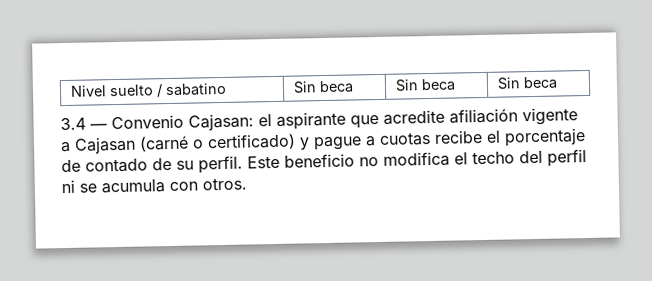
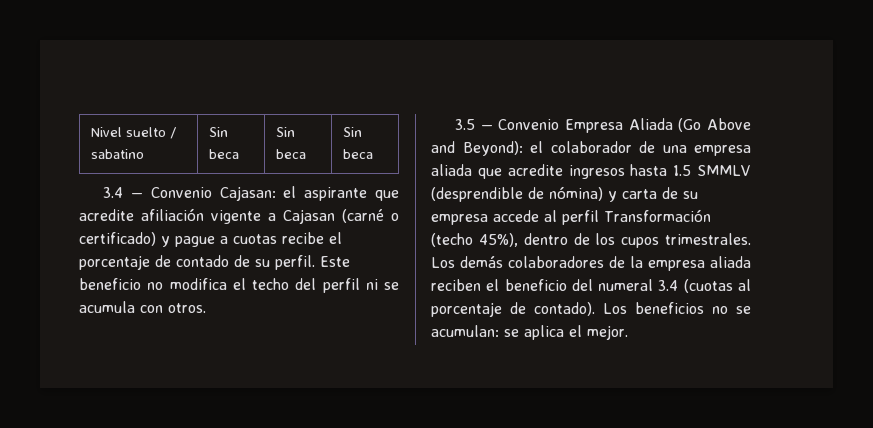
+ 3.5 — Convenio Empresa Aliada (Go Above and Beyond): el colaborador de una empresa aliada que acredite ingresos hasta 1.5 SMMLV (desprendible de nómina) y carta de su empresa accede al perfil Transformación (techo 45%), dentro de los cupos trimestrales. Los demás colaboradores de la empresa aliada reciben el beneficio del numeral 3.4 (cuotas al porcentaje de contado). Los beneficios no se acumulan: se aplica el mejor.

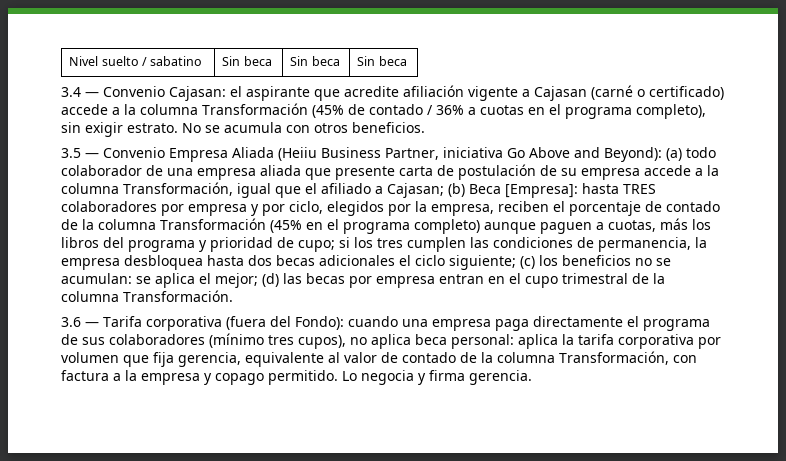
- 3.4 — Convenio Cajasan: el aspirante que acredite afiliación vigente a Cajasan (carné o certificado) y pague a cuotas recibe el porcentaje de contado de su perfil. Este beneficio no modifica el techo del perfil ni se acumula con otros.
+ 3.4 — Convenio Cajasan: el aspirante que acredite afiliación vigente a Cajasan (carné o certificado) accede a la columna Transformación (45% de contado / 36% a cuotas en el programa completo), sin exigir estrato. No se acumula con otros beneficios.
- 3.5 — Convenio Empresa Aliada (Go Above and Beyond): el colaborador de una empresa aliada que acredite ingresos hasta 1.5 SMMLV (desprendible de nómina) y carta de su empresa accede al perfil Transformación (techo 45%), dentro de los cupos trimestrales. Los demás colaboradores de la empresa aliada reciben el beneficio del numeral 3.4 (cuotas al porcentaje de contado). Los beneficios no se acumulan: se aplica el mejor.
+ 3.5 — Convenio Empresa Aliada (Heiiu Business Partner, iniciativa Go Above and Beyond): (a) todo colaborador de una empresa aliada que presente carta de postulación de su empresa accede a la columna Transformación, igual que el afiliado a Cajasan; (b) Beca [Empresa]: hasta TRES colaboradores por empresa y por ciclo, elegidos por la empresa, reciben el porcentaje de contado de la columna Transformación (45% en el programa completo) aunque paguen a cuotas, más los libros del programa y prioridad de cupo; si los tres cumplen las condiciones de permanencia, la empresa desbloquea hasta dos becas adicionales el ciclo siguiente; (c) los beneficios no se acumulan: se aplica el mejor; (d) las becas por empresa entran en el cupo trimestral de la columna Transformación.
+ 3.6 — Tarifa corporativa (fuera del Fondo): cuando una empresa paga directamente el programa de sus colaboradores (mínimo tres cupos), no aplica beca personal: aplica la tarifa corporativa por volumen que fija gerencia, equivalente al valor de contado de la columna Transformación, con factura a la empresa y copago permitido. Lo negocia y firma gerencia.

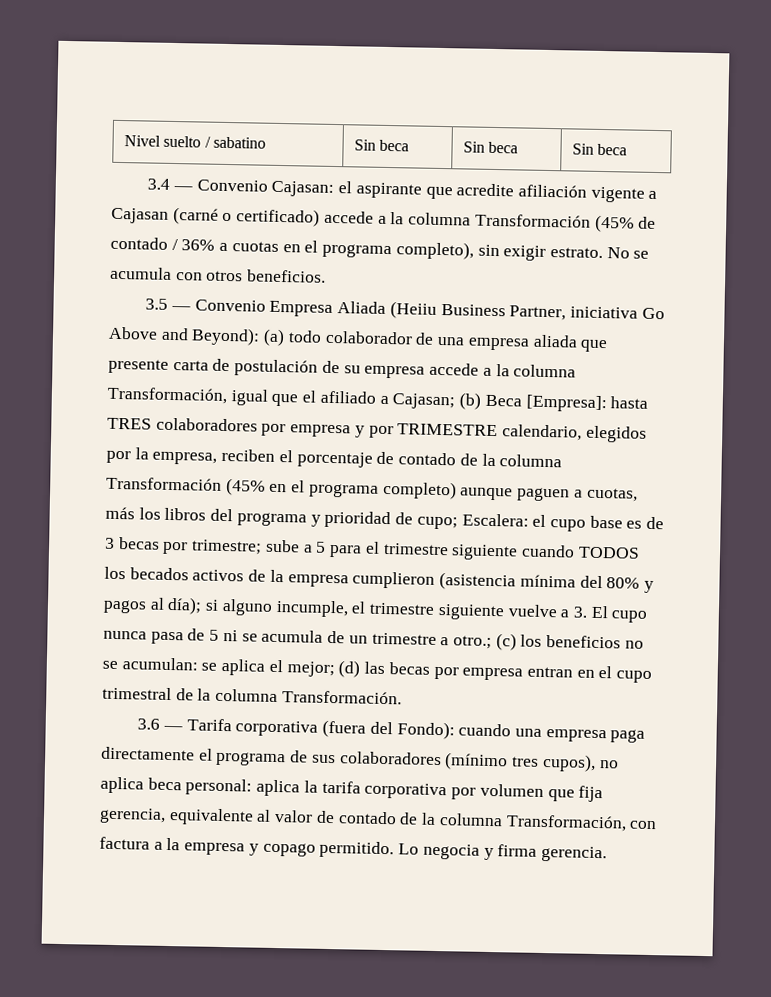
- hasta TRES colaboradores por empresa y por ciclo, elegidos por la empresa, reciben el porcentaje de contado de la columna Transformación (45% en el programa completo) aunque paguen a cuotas, más los libros del programa y prioridad de cupo;
+ hasta TRES colaboradores por empresa y por TRIMESTRE calendario, elegidos por la empresa, reciben el porcentaje de contado de la columna Transformación (45% en el programa completo) aunque paguen a cuotas, más los libros del programa y prioridad de cupo;
- si los tres cumplen las condiciones de permanencia, la empresa desbloquea hasta dos becas adicionales el ciclo siguiente;
+ Escalera: el cupo base es de 3 becas por trimestre; sube a 5 para el trimestre siguiente cuando TODOS los becados activos de la empresa cumplieron (asistencia mínima del 80% y pagos al día); si alguno incumple, el trimestre siguiente vuelve a 3. El cupo nunca pasa de 5 ni se acumula de un trimestre a otro.;

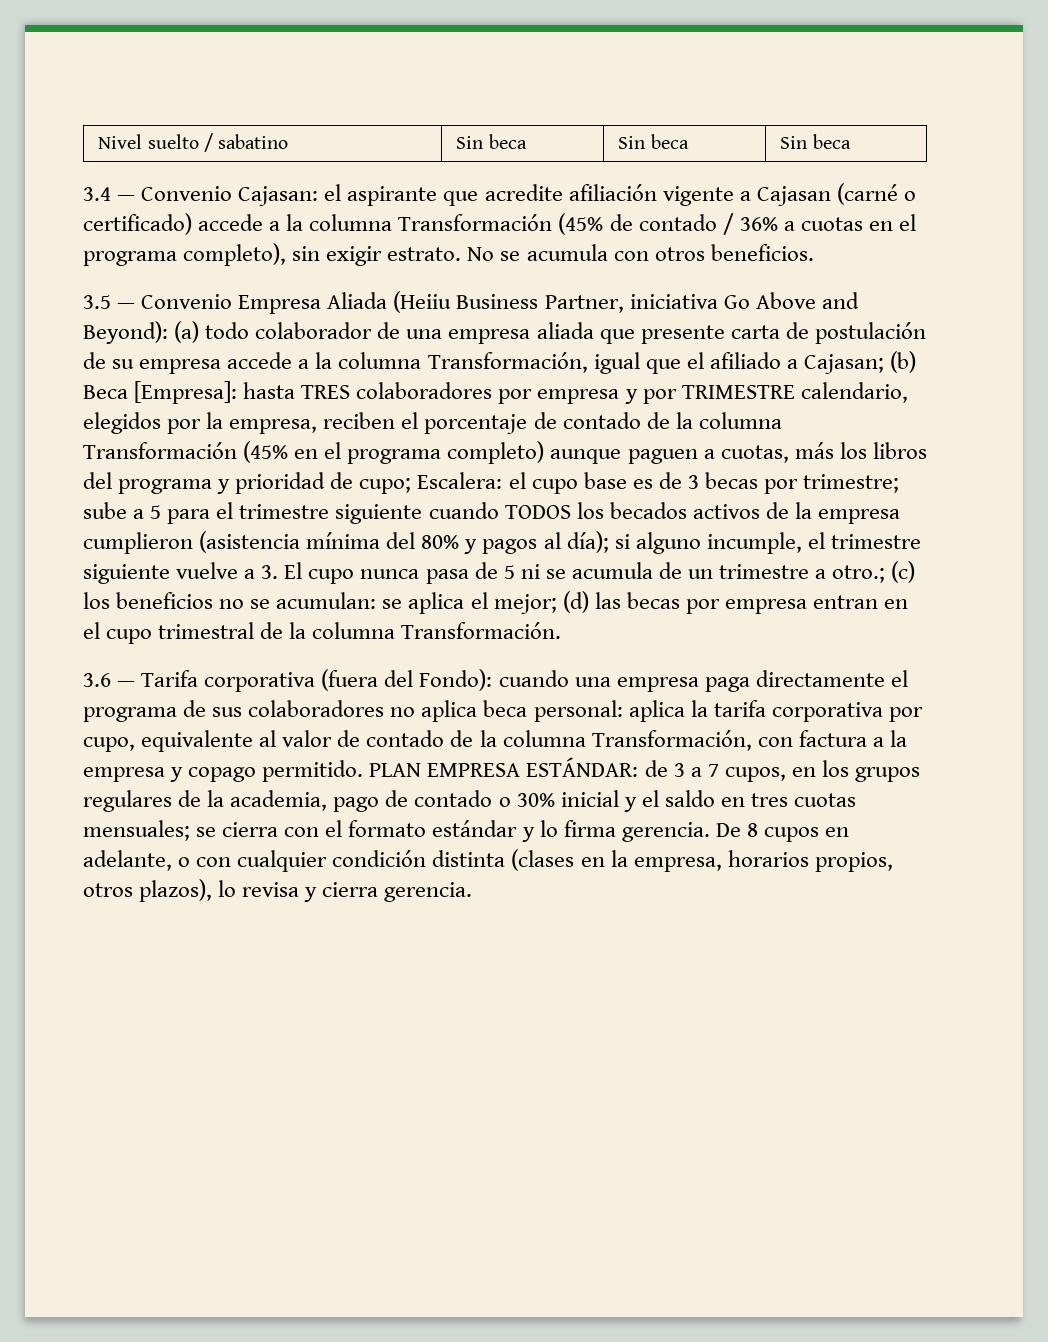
- 3.6 — Tarifa corporativa (fuera del Fondo): cuando una empresa paga directamente el programa de sus colaboradores (mínimo tres cupos), no aplica beca personal: aplica la tarifa corporativa por volumen que fija gerencia, equivalente al valor de contado de la columna Transformación, con factura a la empresa y copago permitido.
+ 3.6 — Tarifa corporativa (fuera del Fondo): cuando una empresa paga directamente el programa de sus colaboradores no aplica beca personal: aplica la tarifa corporativa por cupo, equivalente al valor de contado de la columna Transformación, con factura a la empresa y copago permitido.
- Lo negocia y firma gerencia.
+ PLAN EMPRESA ESTÁNDAR: de 3 a 7 cupos, en los grupos regulares de la academia, pago de contado o 30% inicial y el saldo en tres cuotas mensuales; se cierra con el formato estándar y lo firma gerencia. De 8 cupos en adelante, o con cualquier condición distinta (clases en la empresa, horarios propios, otros plazos), lo revisa y cierra gerencia.

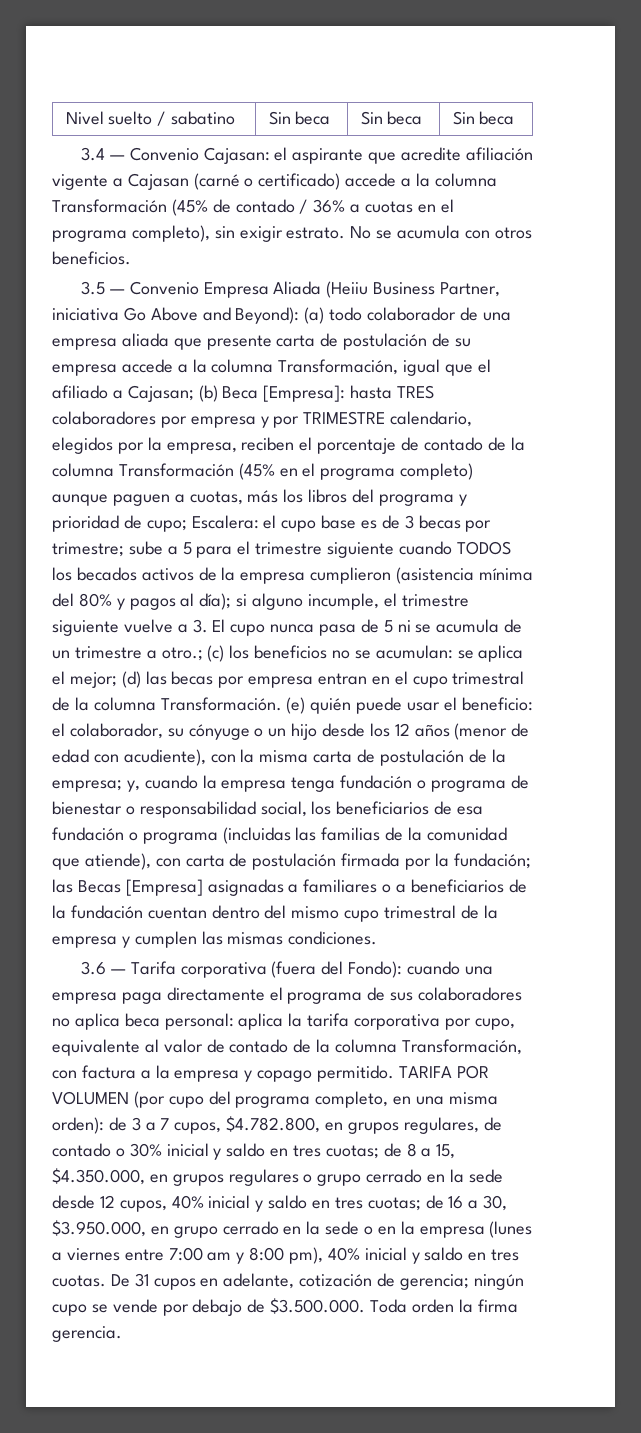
+ (e) quién puede usar el beneficio: el colaborador, su cónyuge o un hijo desde los 12 años (menor de edad con acudiente), con la misma carta de postulación de la empresa; y, cuando la empresa tenga fundación o programa de bienestar o responsabilidad social, los beneficiarios de esa fundación o programa (incluidas las familias de la comunidad que atiende), con carta de postulación firmada por la fundación; las Becas [Empresa] asignadas a familiares o a beneficiarios de la fundación cuentan dentro del mismo cupo trimestral de la empresa y cumplen las mismas condiciones.
- PLAN EMPRESA ESTÁNDAR: de 3 a 7 cupos, en los grupos regulares de la academia, pago de contado o 30% inicial y el saldo en tres cuotas mensuales; se cierra con el formato estándar y lo firma gerencia. De 8 cupos en adelante, o con cualquier condición distinta (clases en la empresa, horarios propios, otros plazos), lo revisa y cierra gerencia.
+ TARIFA POR VOLUMEN (por cupo del programa completo, en una misma orden): de 3 a 7 cupos, $4.782.800, en grupos regulares, de contado o 30% inicial y saldo en tres cuotas; de 8 a 15, $4.350.000, en grupos regulares o grupo cerrado en la sede desde 12 cupos, 40% inicial y saldo en tres cuotas; de 16 a 30, $3.950.000, en grupo cerrado en la sede o en la empresa (lunes a viernes entre 7:00 am y 8:00 pm), 40% inicial y saldo en tres cuotas. De 31 cupos en adelante, cotización de gerencia; ningún cupo se vende por debajo de $3.500.000. Toda orden la firma gerencia.

